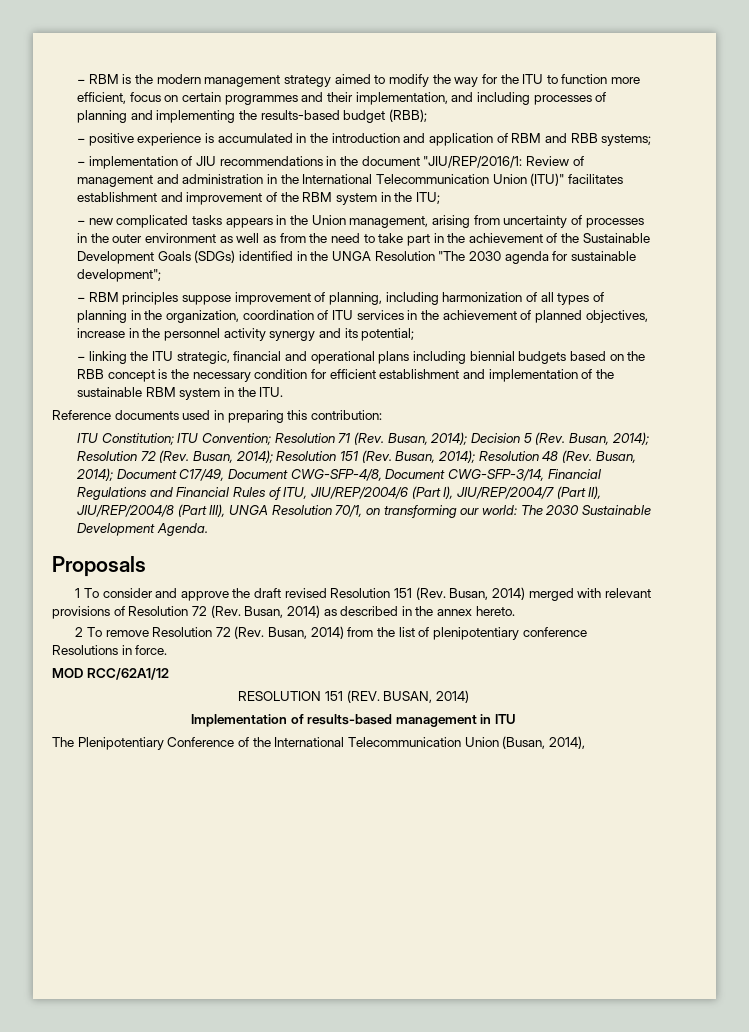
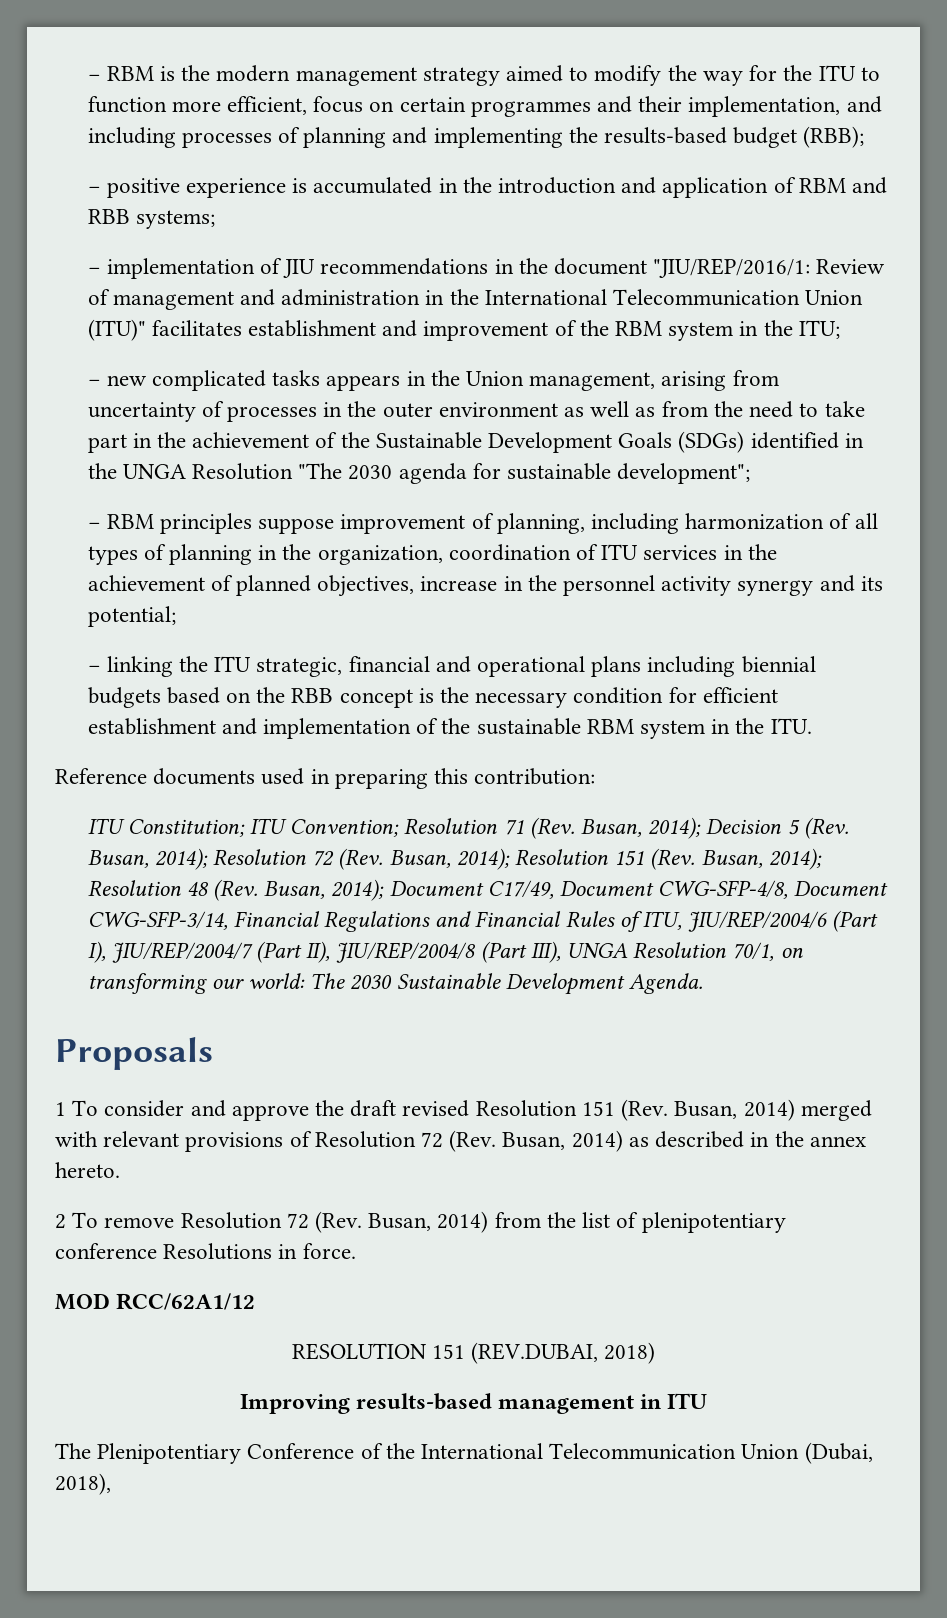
- RESOLUTION 151 (REV. BUSAN, 2014)
- Implementation of results-based management in ITU
+ RESOLUTION 151 (REV.DUBAI, 2018)
+ Improving results-based management in ITU
- The Plenipotentiary Conference of the International Telecommunication Union (Busan, 2014),
+ The Plenipotentiary Conference of the International Telecommunication Union (Dubai, 2018),

